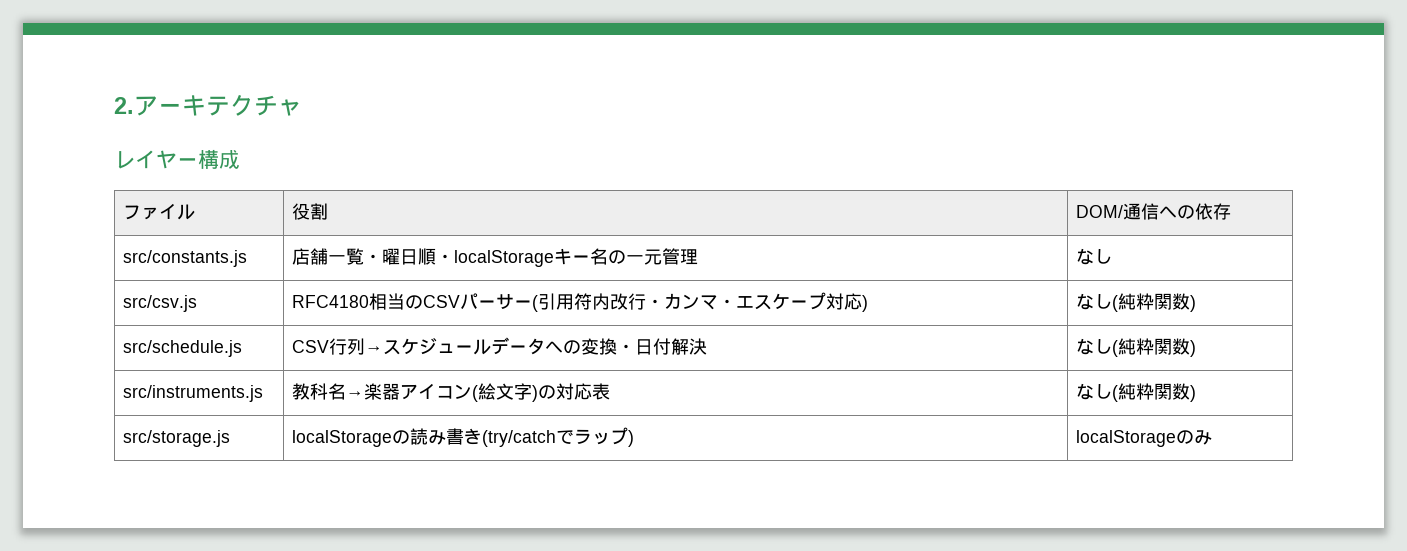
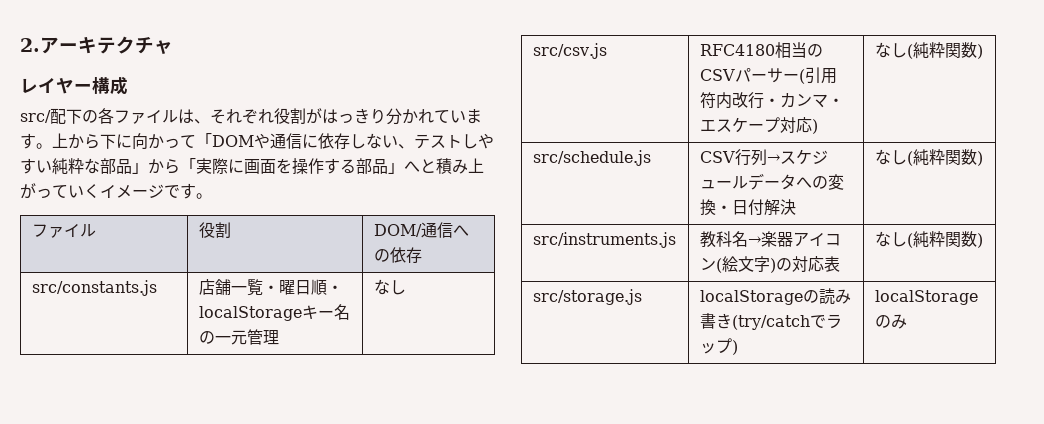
+ src/配下の各ファイルは、それぞれ役割がはっきり分かれています。上から下に向かって「DOMや通信に依存しない、テストしやすい純粋な部品」から「実際に画面を操作する部品」へと積み上がっていくイメージです。

